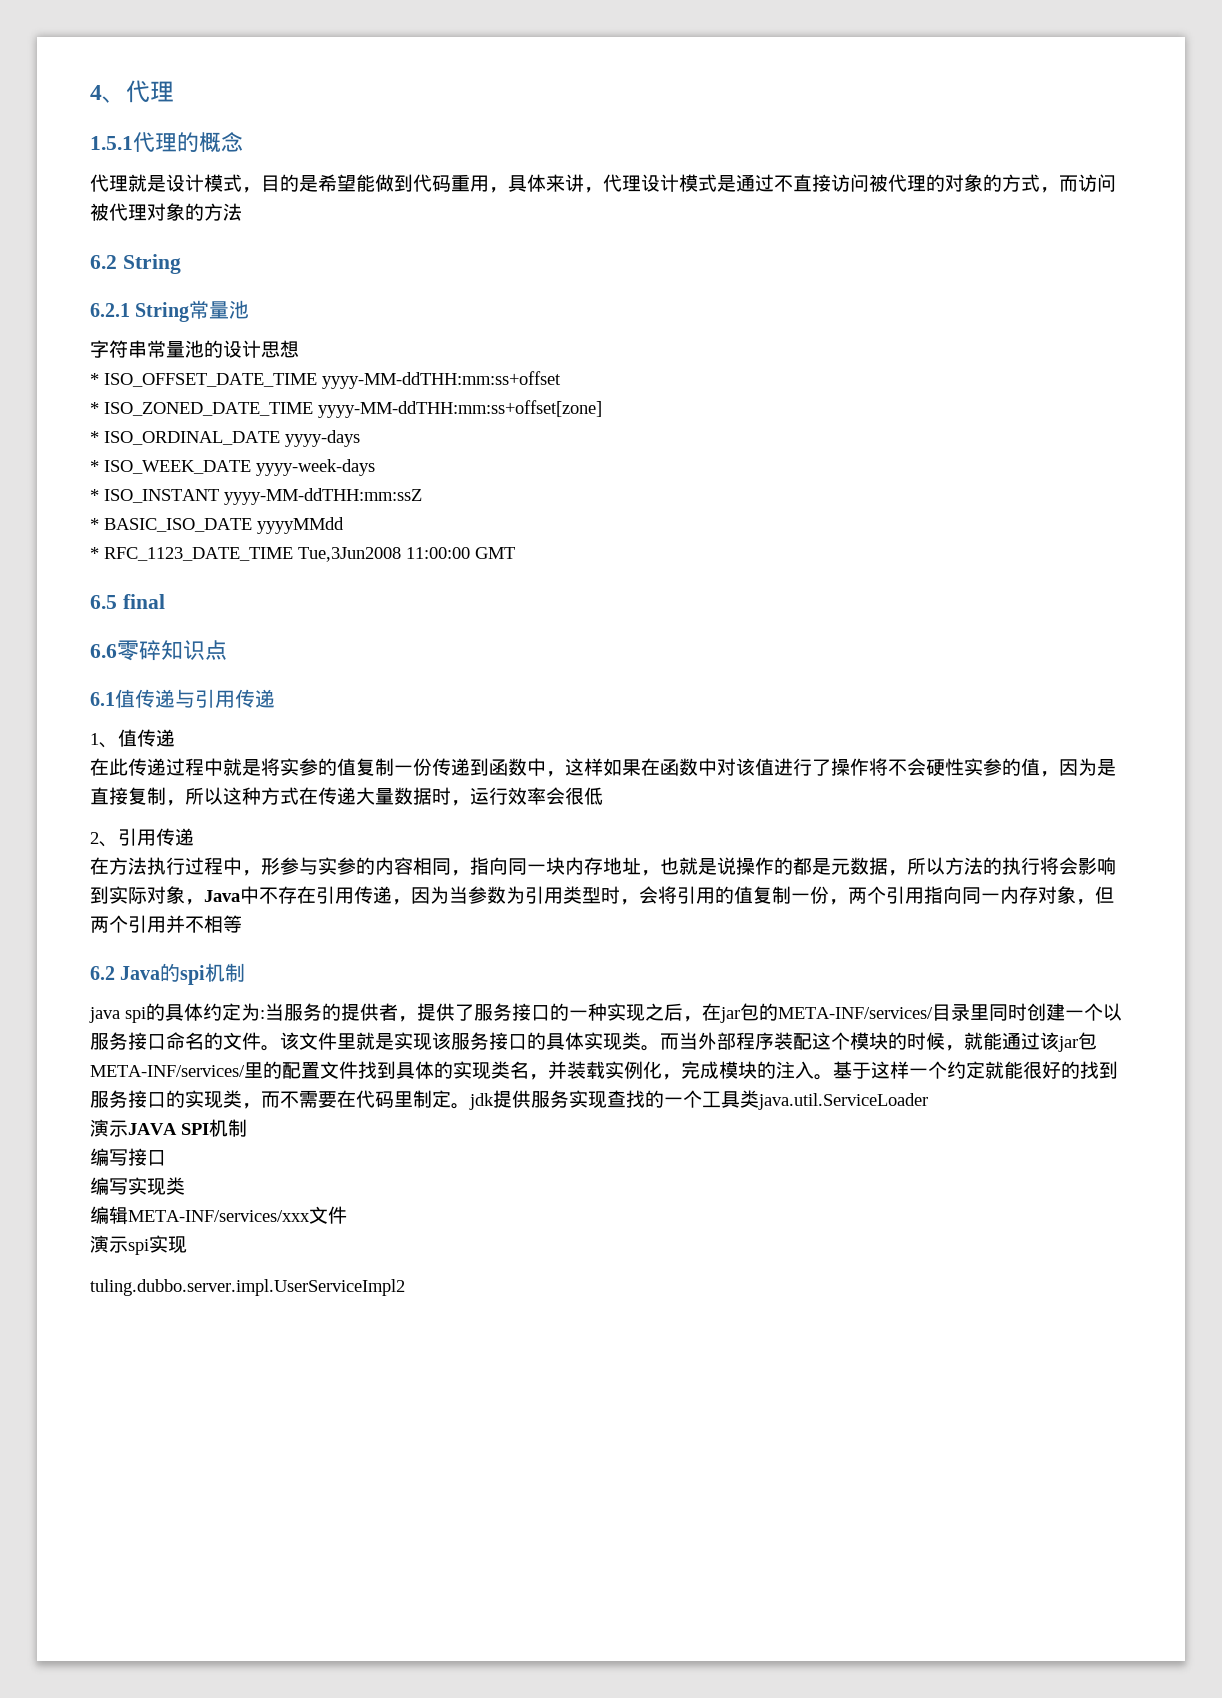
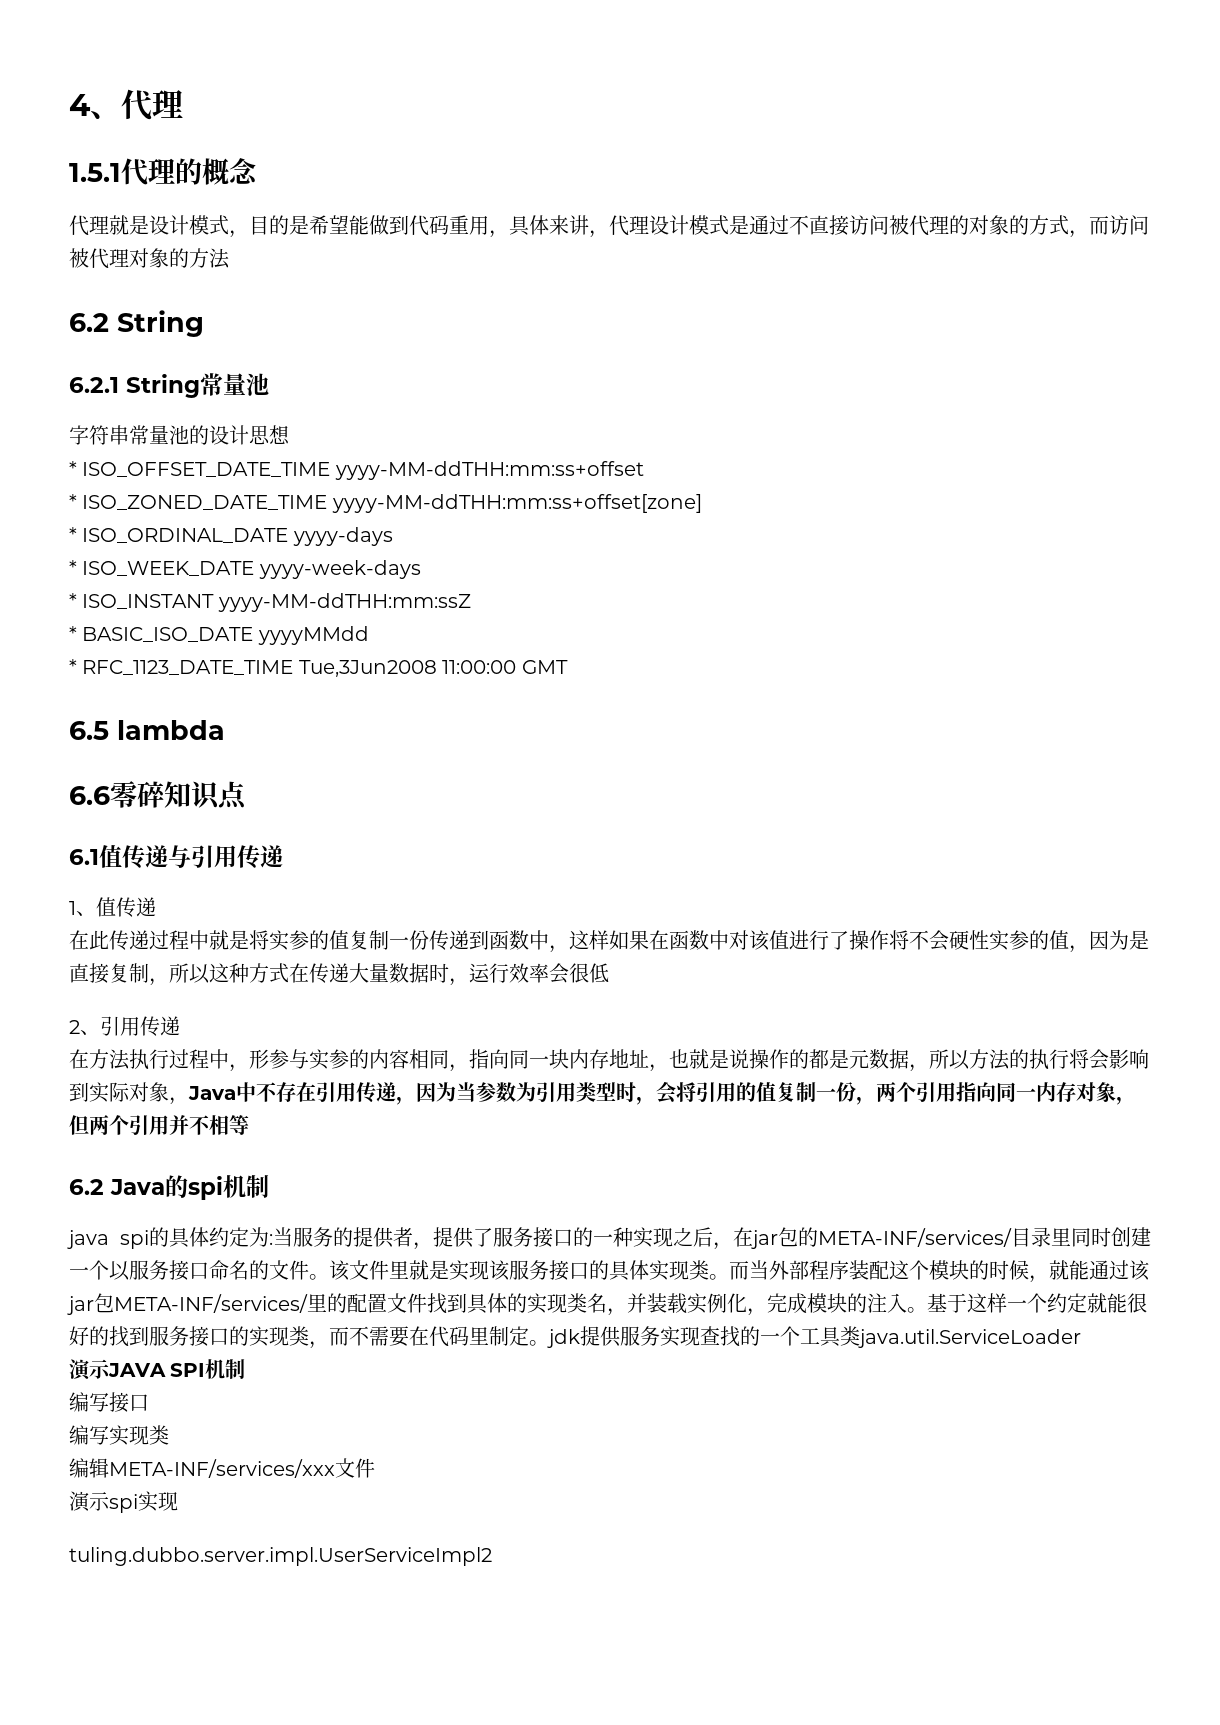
- 6.5 final
+ 6.5 lambda

